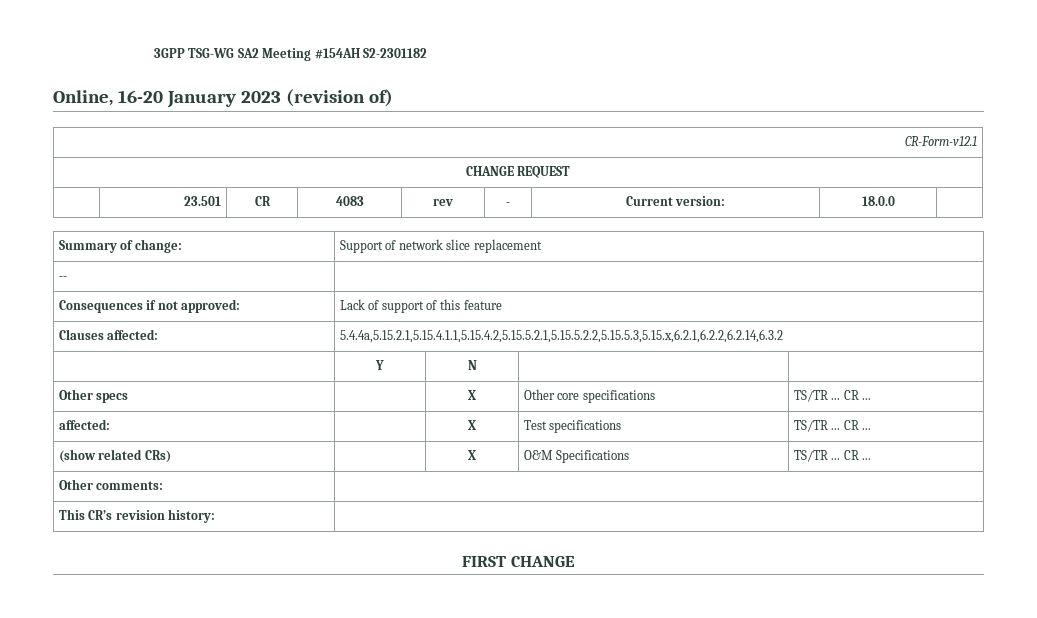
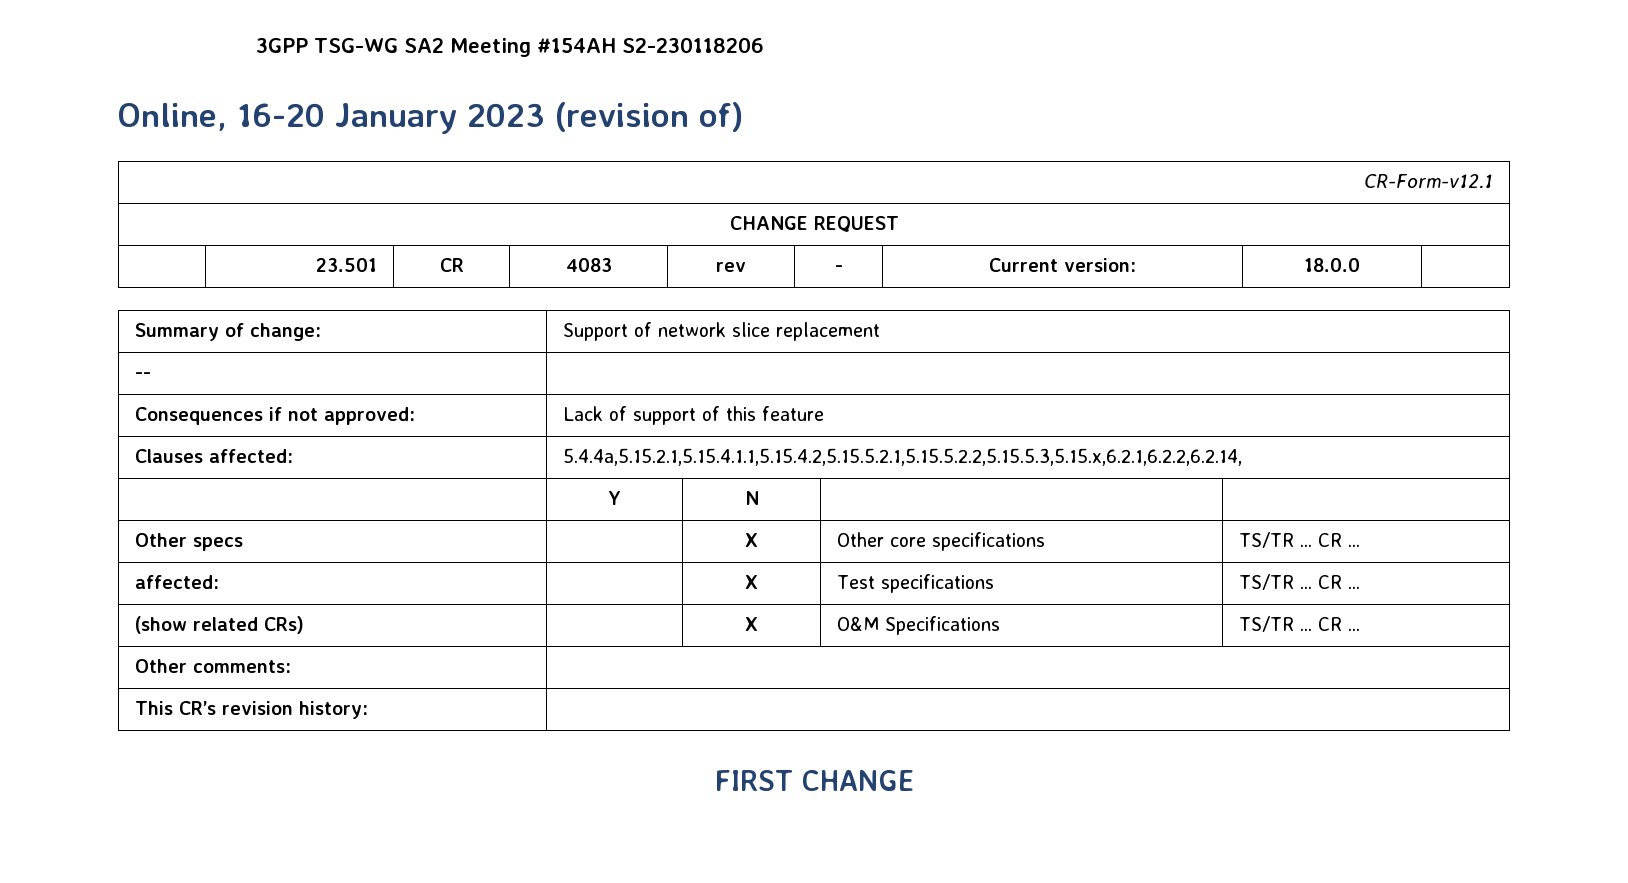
- 3GPP TSG-WG SA2 Meeting #154AH S2-2301182
+ 3GPP TSG-WG SA2 Meeting #154AH S2-230118206
- Clauses affected: | 5.4.4a,5.15.2.1,5.15.4.1.1,5.15.4.2,5.15.5.2.1,5.15.5.2.2,5.15.5.3,5.15.x,6.2.1,6.2.2,6.2.14,6.3.2
+ Clauses affected: | 5.4.4a,5.15.2.1,5.15.4.1.1,5.15.4.2,5.15.5.2.1,5.15.5.2.2,5.15.5.3,5.15.x,6.2.1,6.2.2,6.2.14,

